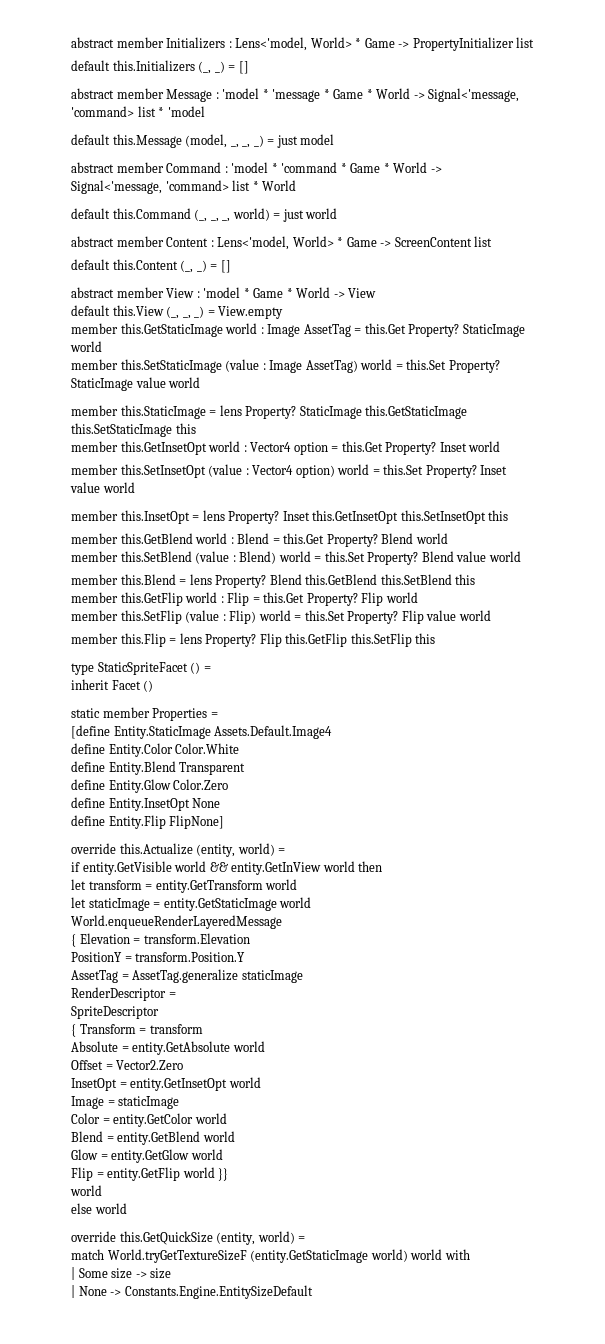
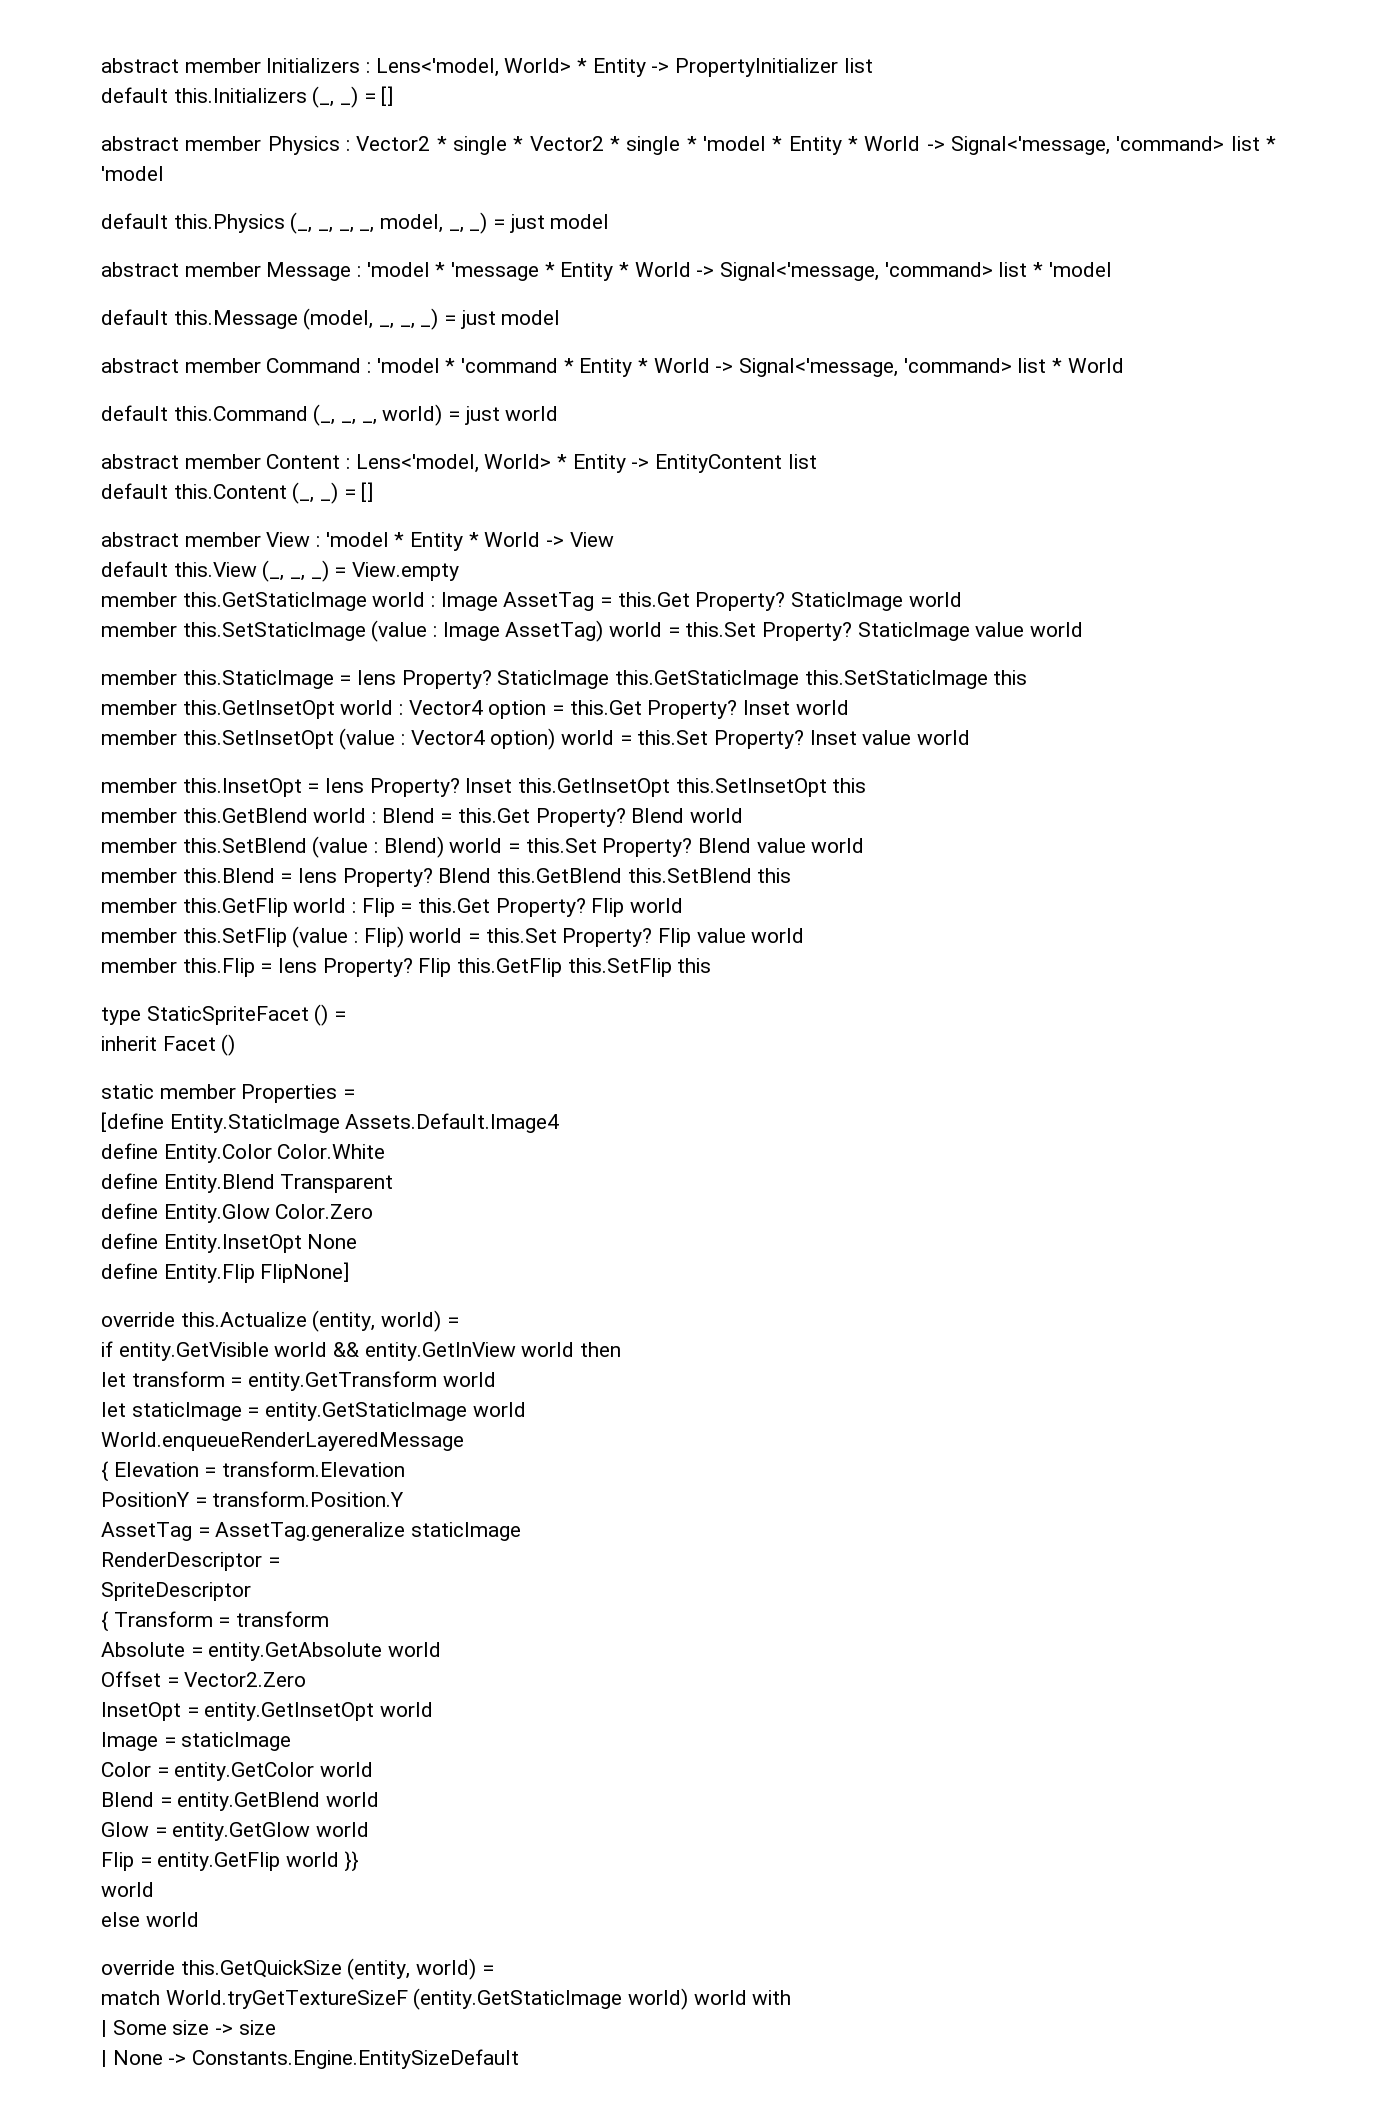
- abstract member Initializers : Lens<'model, World> * Game -> PropertyInitializer list
+ abstract member Initializers : Lens<'model, World> * Entity -> PropertyInitializer list
+ abstract member Physics : Vector2 * single * Vector2 * single * 'model * Entity * World -> Signal<'message, 'command> list * 'model
+ default this.Physics (_, _, _, _, model, _, _) = just model
- abstract member Message : 'model * 'message * Game * World -> Signal<'message, 'command> list * 'model
+ abstract member Message : 'model * 'message * Entity * World -> Signal<'message, 'command> list * 'model
- abstract member Command : 'model * 'command * Game * World -> Signal<'message, 'command> list * World
+ abstract member Command : 'model * 'command * Entity * World -> Signal<'message, 'command> list * World
- abstract member Content : Lens<'model, World> * Game -> ScreenContent list
+ abstract member Content : Lens<'model, World> * Entity -> EntityContent list
- abstract member View : 'model * Game * World -> View
+ abstract member View : 'model * Entity * World -> View

